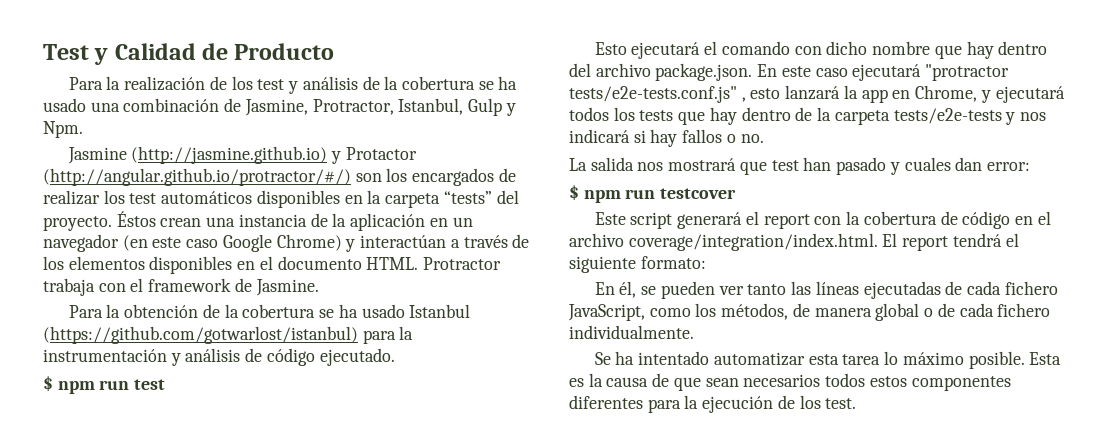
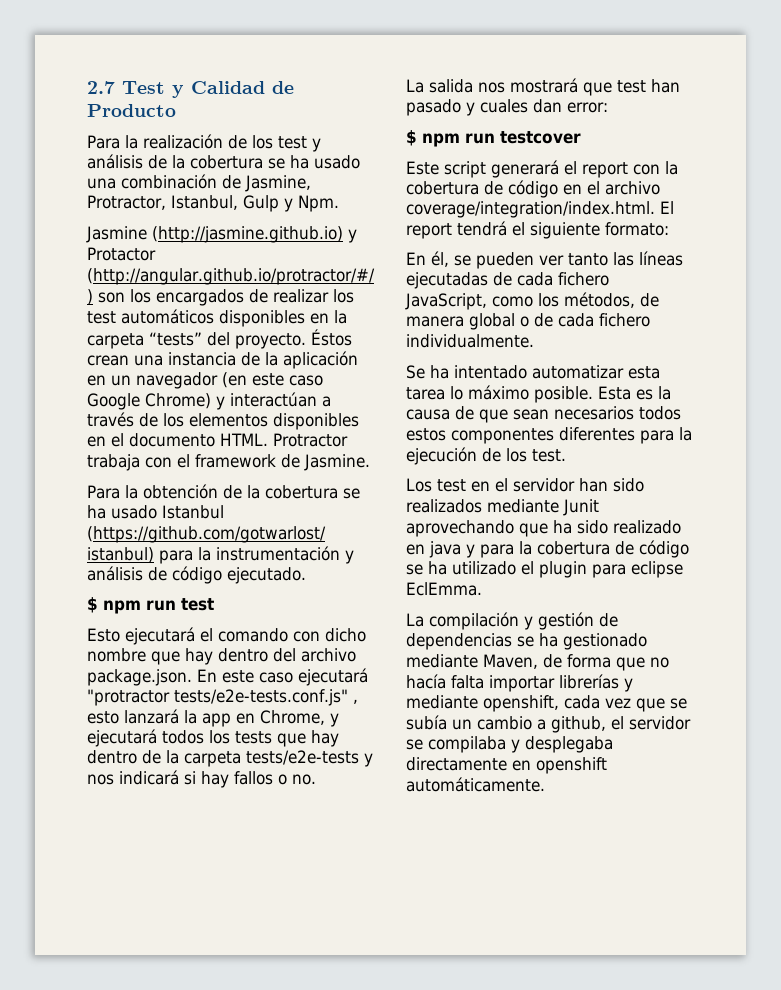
- Test y Calidad de Producto
+ 2.7 Test y Calidad de Producto
+ Los test en el servidor han sido realizados mediante Junit aprovechando que ha sido realizado en java y para la cobertura de código se ha utilizado el plugin para eclipse EclEmma.
+ La compilación y gestión de dependencias se ha gestionado mediante Maven, de forma que no hacía falta importar librerías y mediante openshift, cada vez que se subía un cambio a github, el servidor se compilaba y desplegaba directamente en openshift automáticamente.

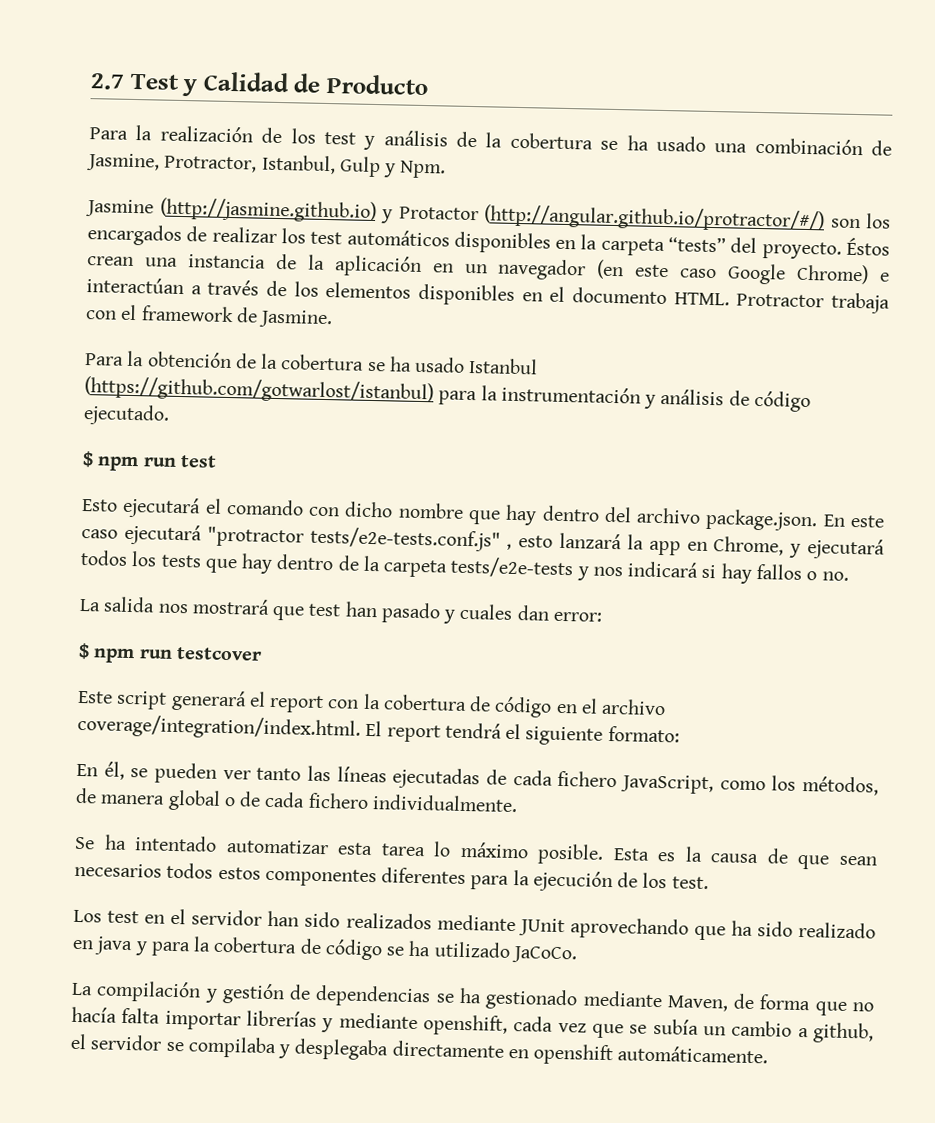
- Éstos crean una instancia de la aplicación en un navegador (en este caso Google Chrome) y interactúan a través de los elementos disponibles en el documento HTML.
+ Éstos crean una instancia de la aplicación en un navegador (en este caso Google Chrome) e interactúan a través de los elementos disponibles en el documento HTML.
- Los test en el servidor han sido realizados mediante Junit aprovechando que ha sido realizado en java y para la cobertura de código se ha utilizado el plugin para eclipse EclEmma.
+ Los test en el servidor han sido realizados mediante JUnit aprovechando que ha sido realizado en java y para la cobertura de código se ha utilizado JaCoCo.

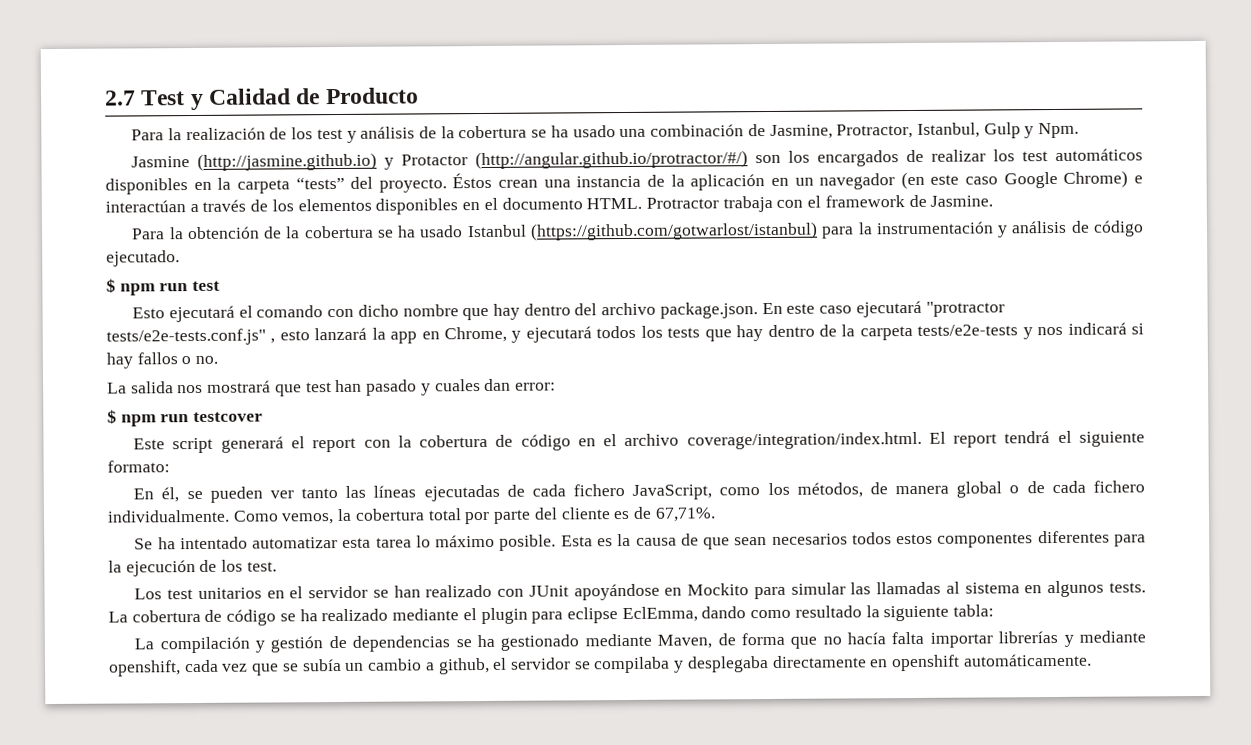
+ Como vemos, la cobertura total por parte del cliente es de 67,71%.
- Los test en el servidor han sido realizados mediante JUnit aprovechando que ha sido realizado en java y para la cobertura de código se ha utilizado JaCoCo.
+ Los test unitarios en el servidor se han realizado con JUnit apoyándose en Mockito para simular las llamadas al sistema en algunos tests. La cobertura de código se ha realizado mediante el plugin para eclipse EclEmma, dando como resultado la siguiente tabla:

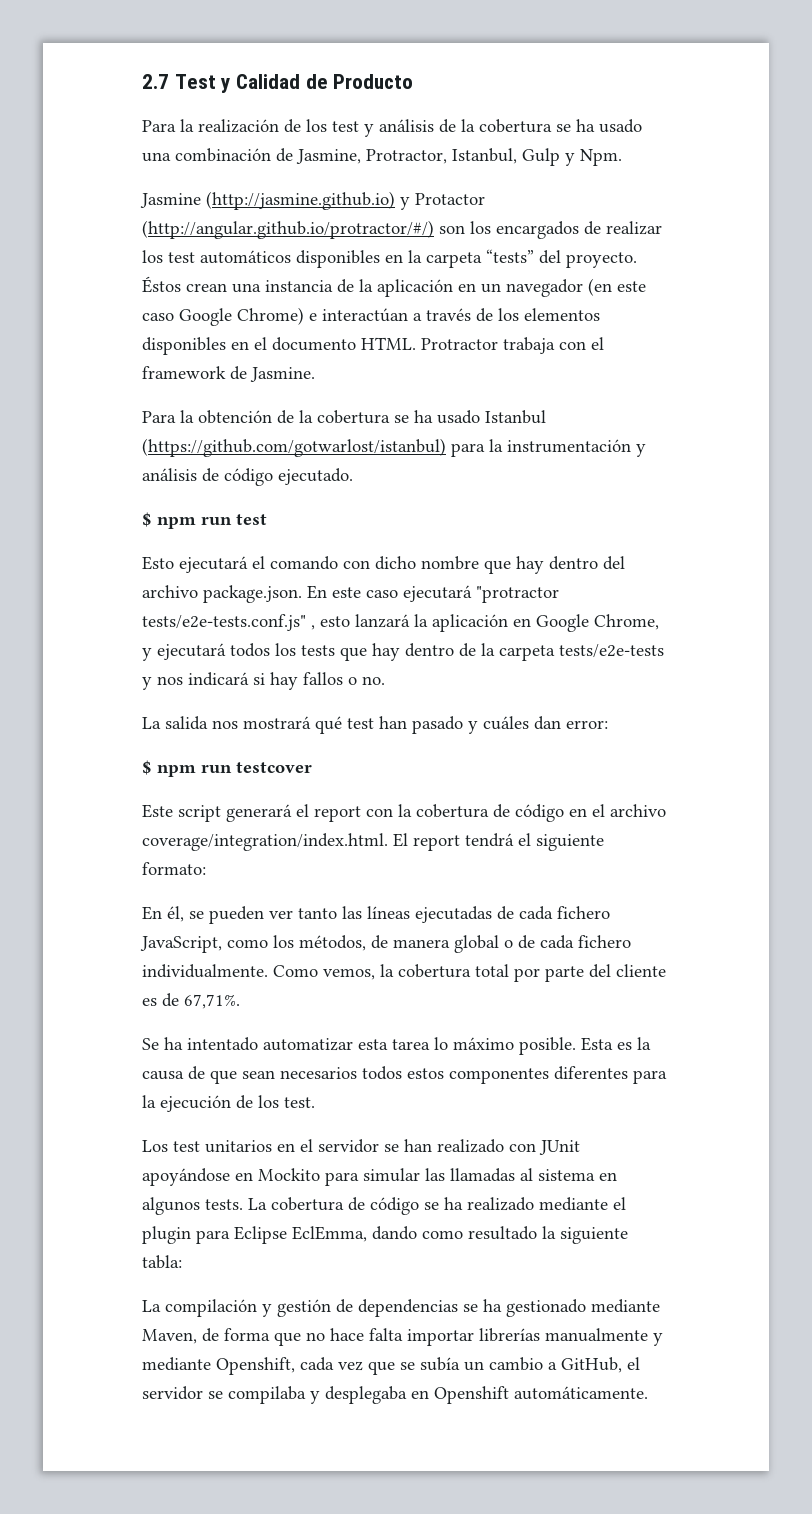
- Esto ejecutará el comando con dicho nombre que hay dentro del archivo package.json. En este caso ejecutará "protractor tests/e2e-tests.conf.js" , esto lanzará la app en Chrome, y ejecutará todos los tests que hay dentro de la carpeta tests/e2e-tests y nos indicará si hay fallos o no.
+ Esto ejecutará el comando con dicho nombre que hay dentro del archivo package.json. En este caso ejecutará "protractor tests/e2e-tests.conf.js" , esto lanzará la aplicación en Google Chrome, y ejecutará todos los tests que hay dentro de la carpeta tests/e2e-tests y nos indicará si hay fallos o no.
- La salida nos mostrará que test han pasado y cuales dan error:
+ La salida nos mostrará qué test han pasado y cuáles dan error:
- La cobertura de código se ha realizado mediante el plugin para eclipse EclEmma, dando como resultado la siguiente tabla:
+ La cobertura de código se ha realizado mediante el plugin para Eclipse EclEmma, dando como resultado la siguiente tabla:
- La compilación y gestión de dependencias se ha gestionado mediante Maven, de forma que no hacía falta importar librerías y mediante openshift, cada vez que se subía un cambio a github, el servidor se compilaba y desplegaba directamente en openshift automáticamente.
+ La compilación y gestión de dependencias se ha gestionado mediante Maven, de forma que no hace falta importar librerías manualmente y mediante Openshift, cada vez que se subía un cambio a GitHub, el servidor se compilaba y desplegaba en Openshift automáticamente.

